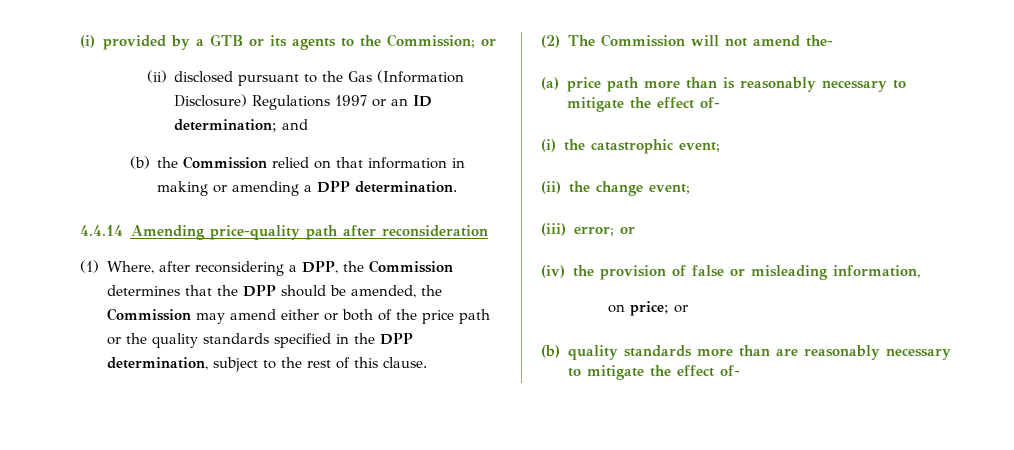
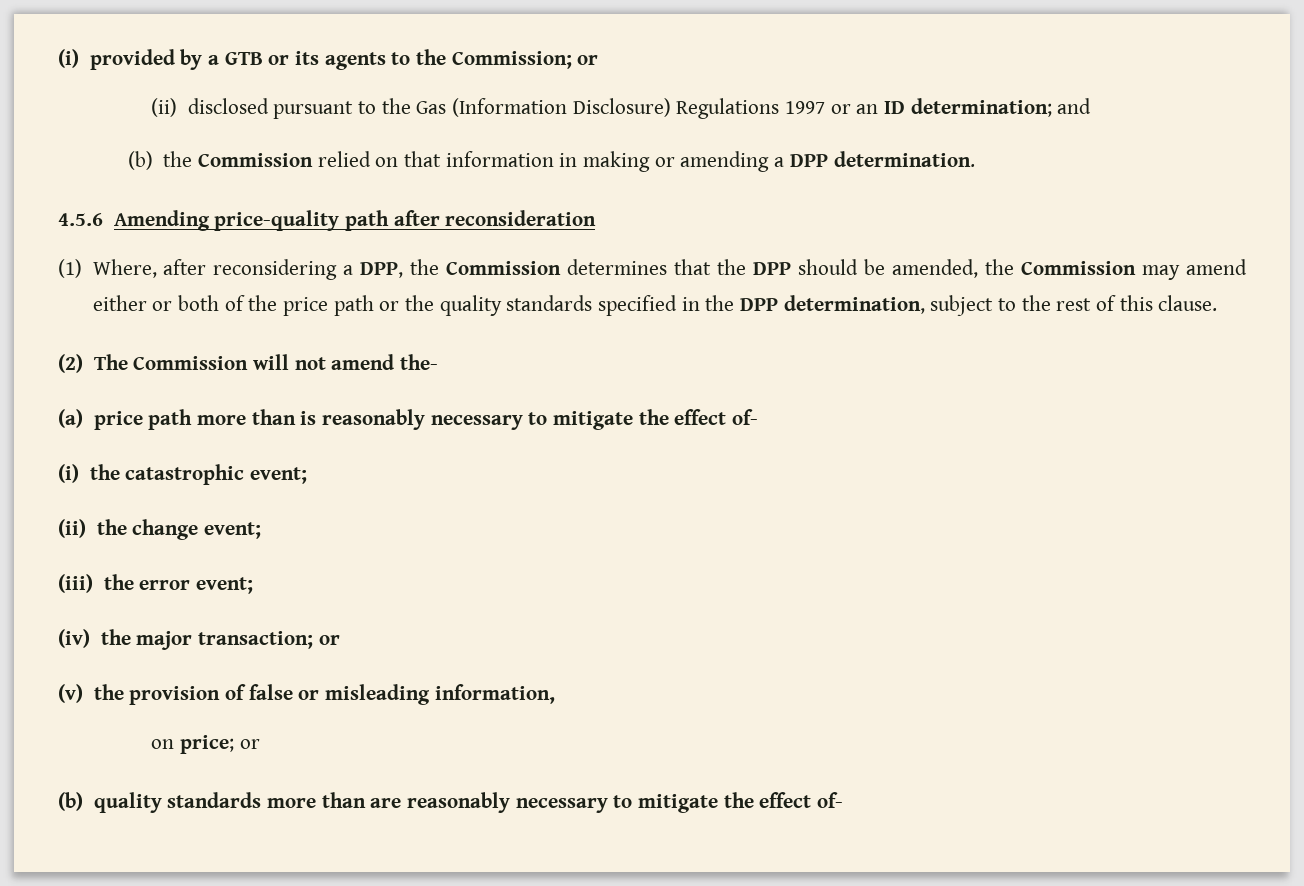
- 4.4.14 Amending price-quality path after reconsideration
+ 4.5.6 Amending price-quality path after reconsideration
- (iii) error; or
- (iv) the provision of false or misleading information,
+ (iii) the error event;
+ (iv) the major transaction; or
+ (v) the provision of false or misleading information,

